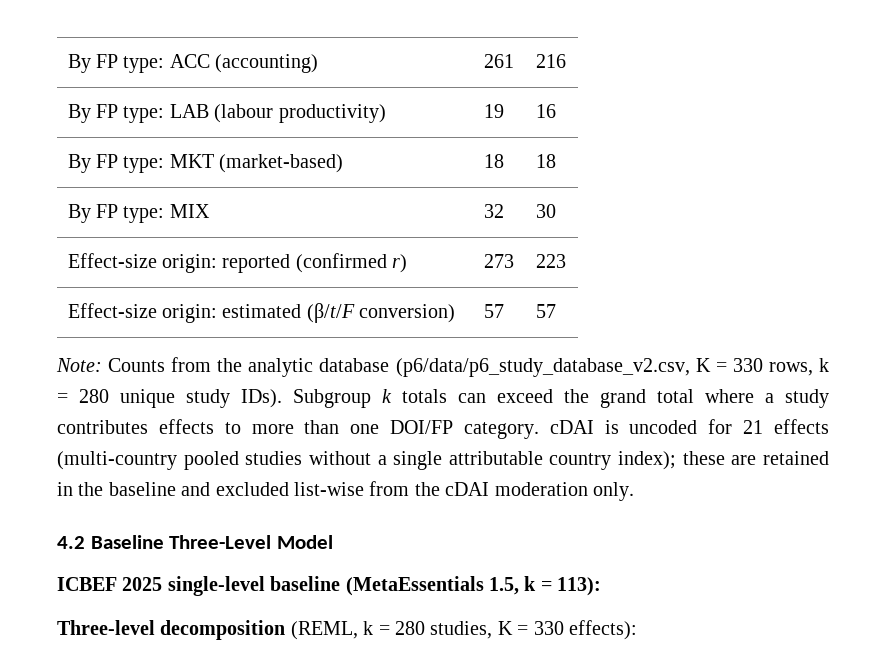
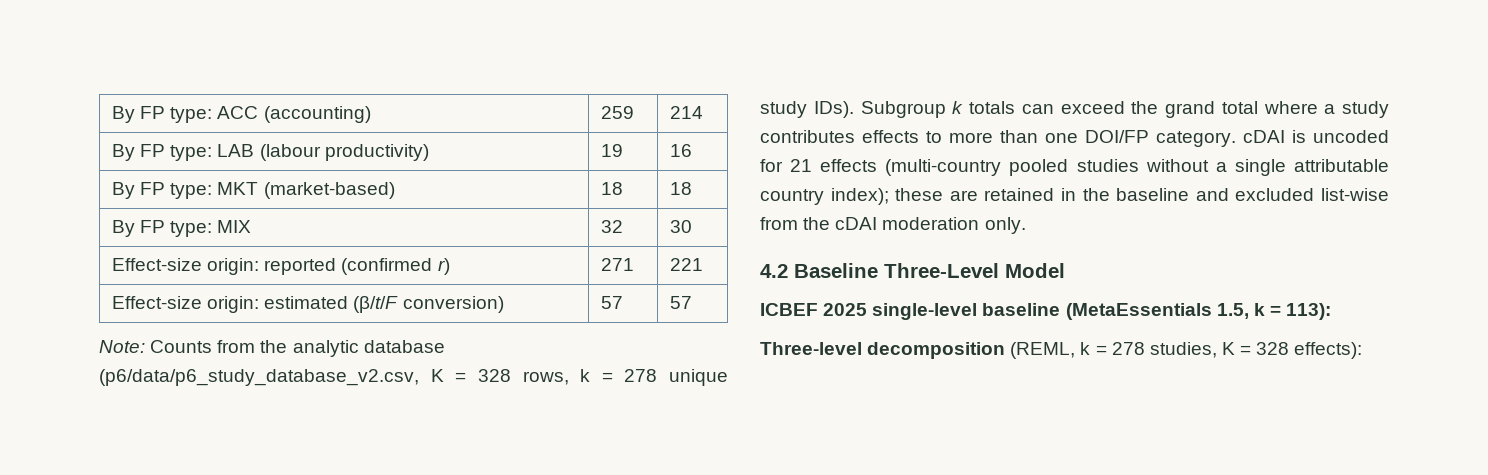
- By FP type: ACC (accounting) | 261 | 216
+ By FP type: ACC (accounting) | 259 | 214
- Effect-size origin: reported (confirmed r) | 273 | 223
+ Effect-size origin: reported (confirmed r) | 271 | 221
- Note: Counts from the analytic database (p6/data/p6_study_database_v2.csv, K = 330 rows, k = 280 unique study IDs).
+ Note: Counts from the analytic database (p6/data/p6_study_database_v2.csv, K = 328 rows, k = 278 unique study IDs).
- Three-level decomposition (REML, k = 280 studies, K = 330 effects):
+ Three-level decomposition (REML, k = 278 studies, K = 328 effects):

